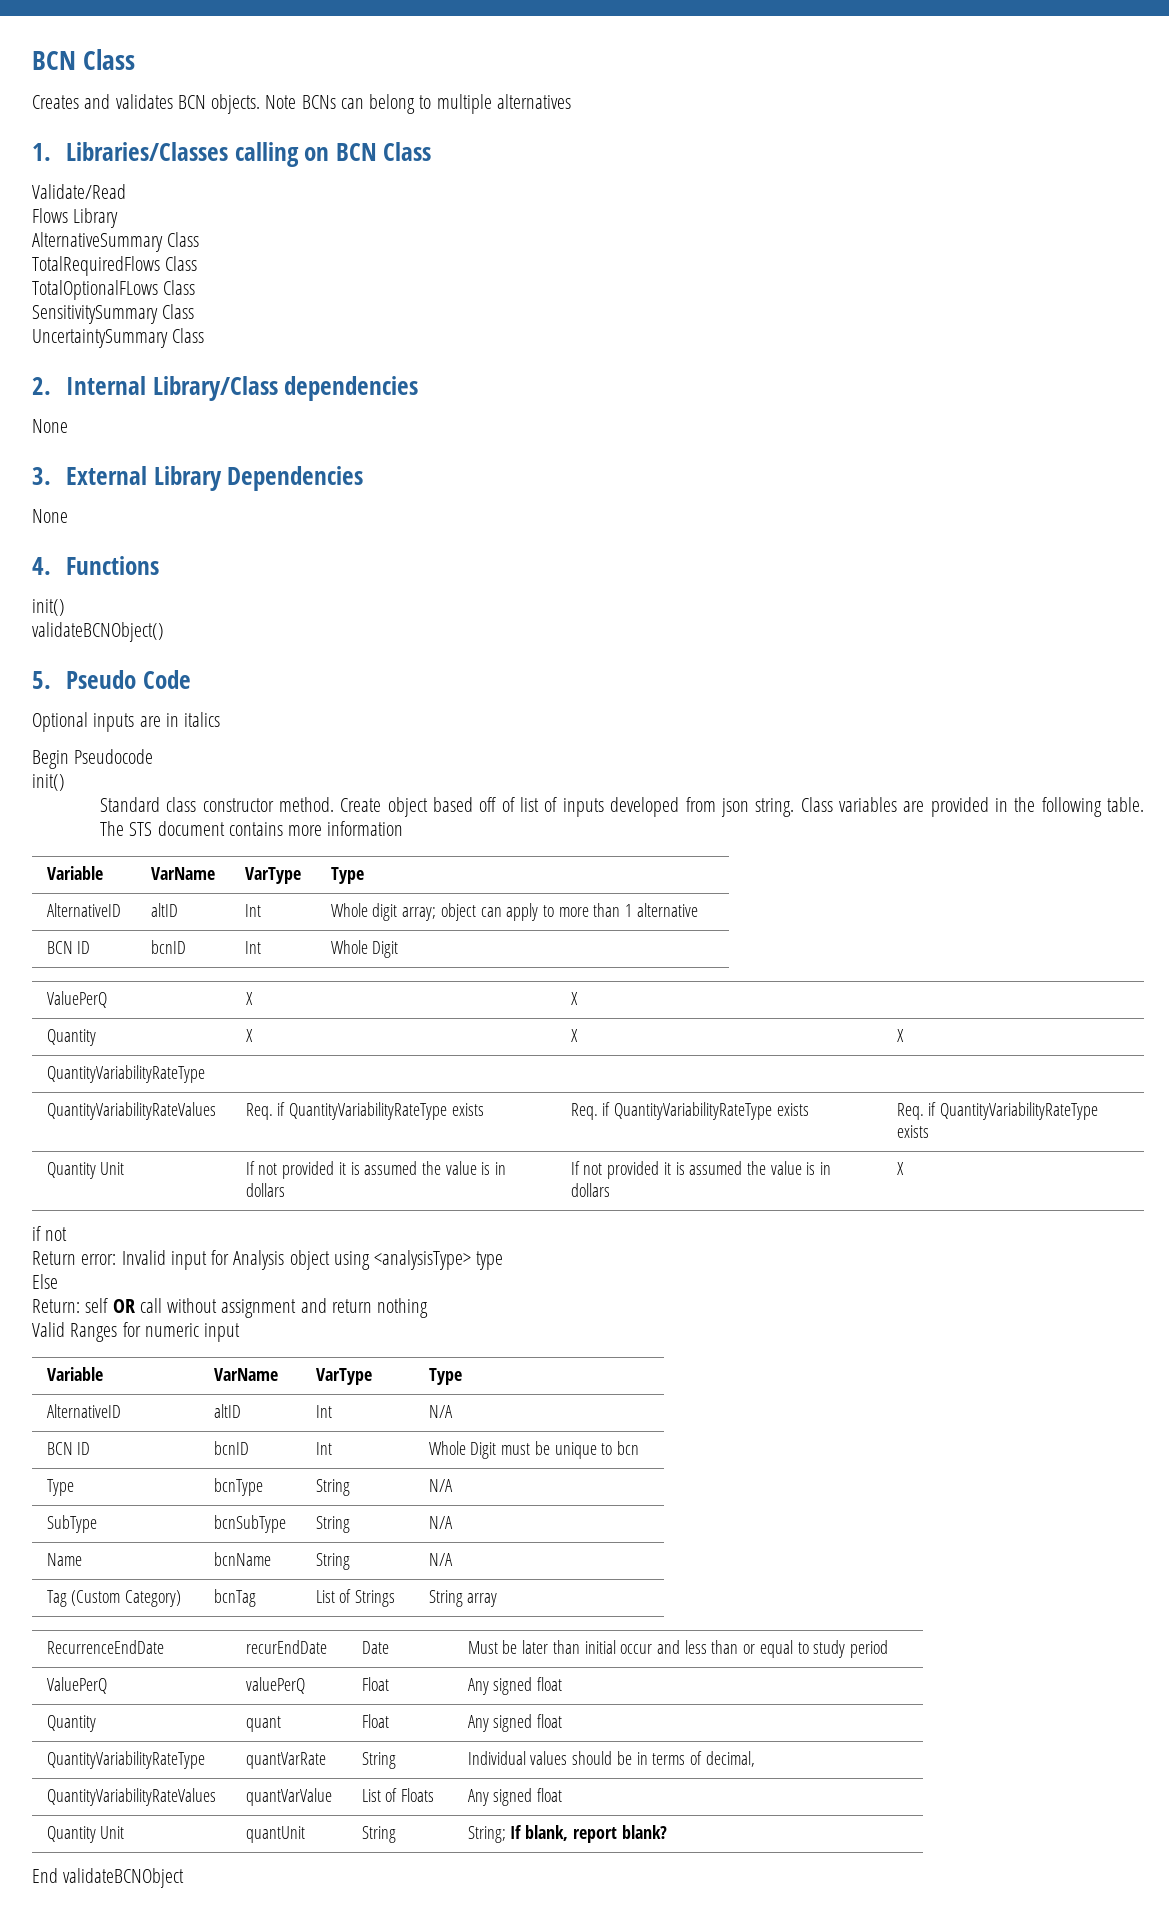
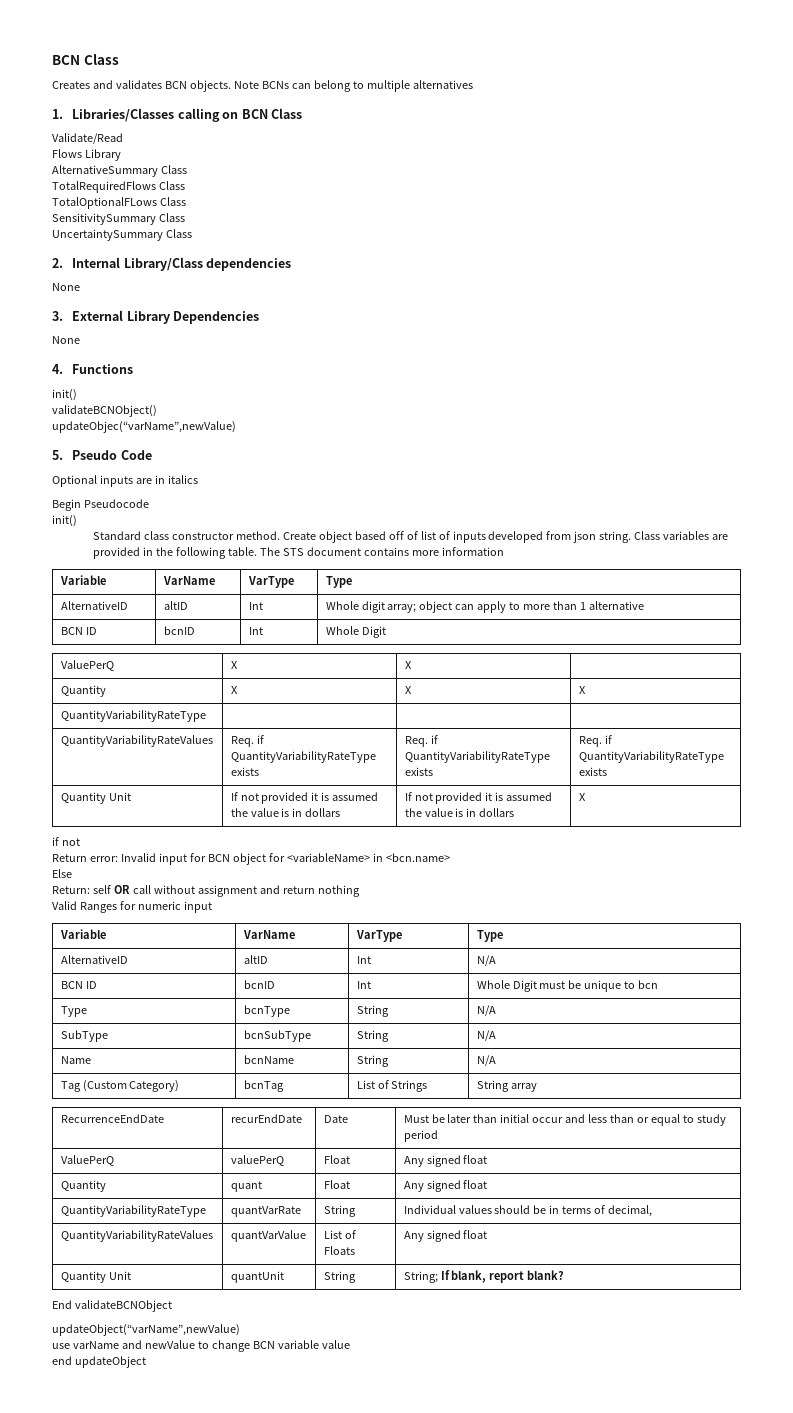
+ updateObjec(“varName”,newValue)
- Return error: Invalid input for Analysis object using <analysisType> type
+ Return error: Invalid input for BCN object for <variableName> in <bcn.name>
+ updateObject(“varName”,newValue)
+ use varName and newValue to change BCN variable value
+ end updateObject

